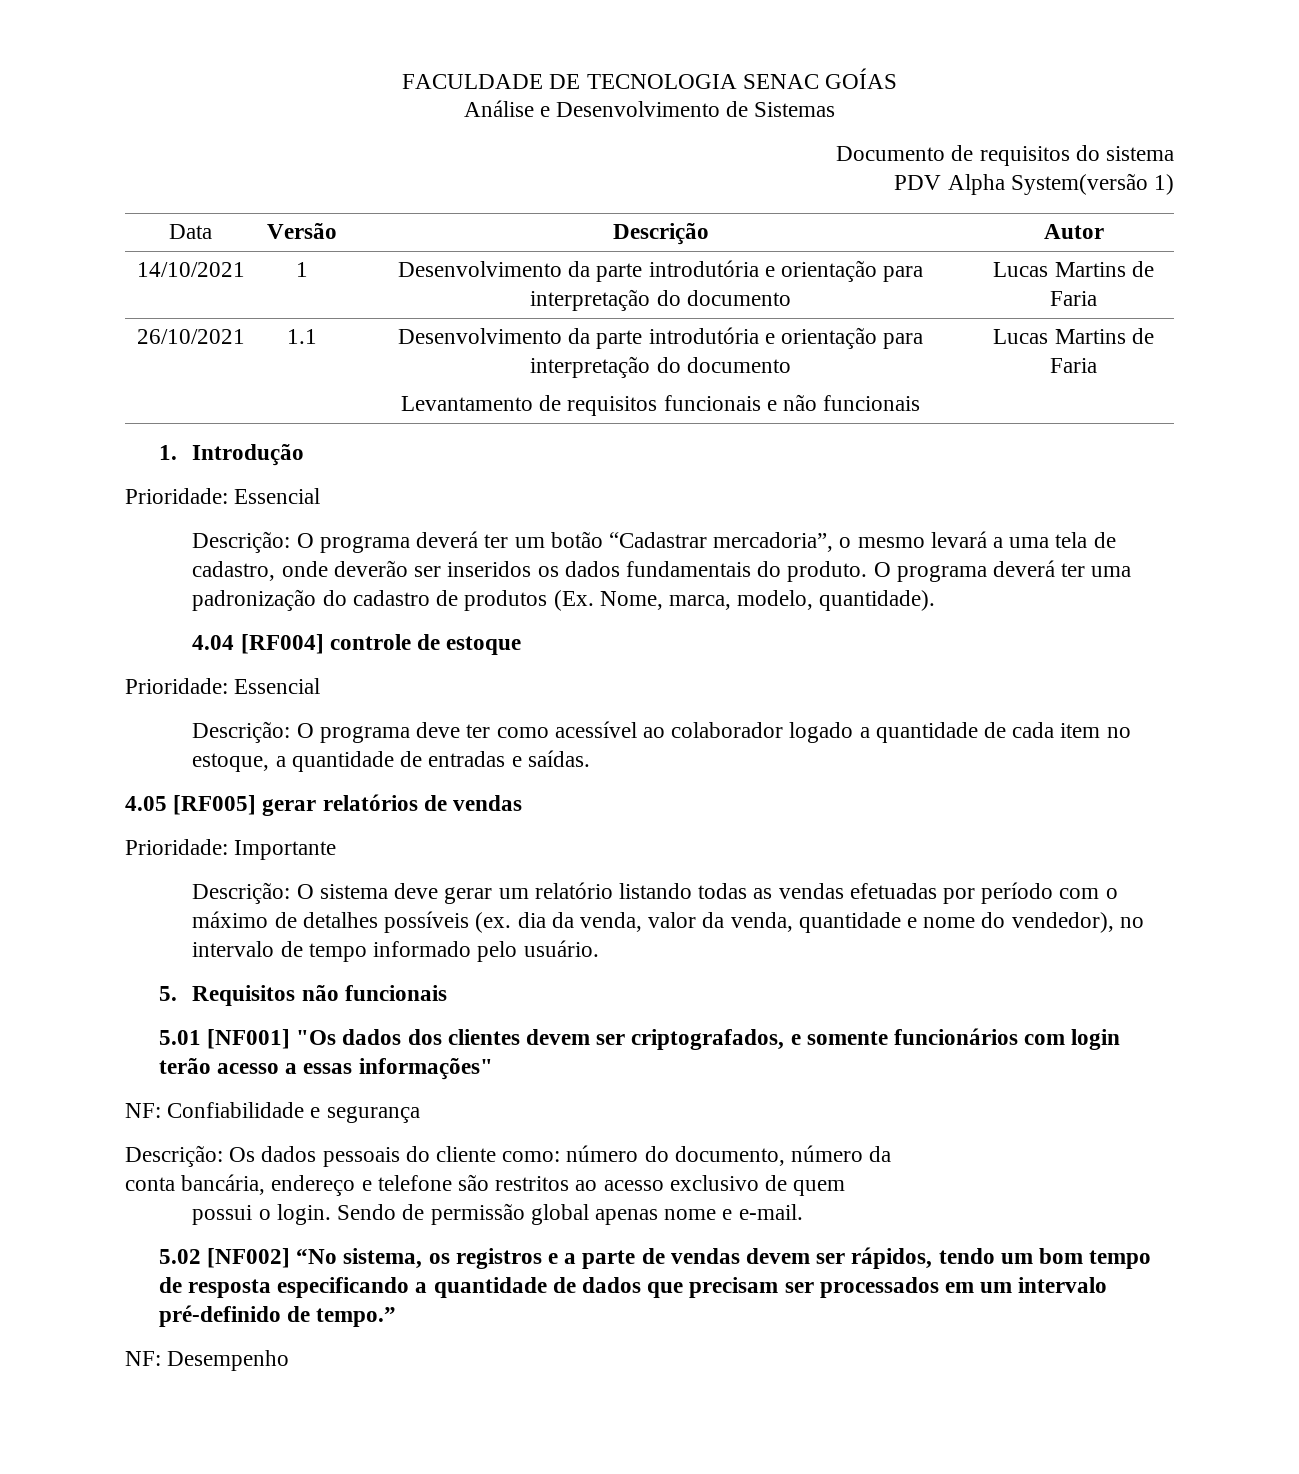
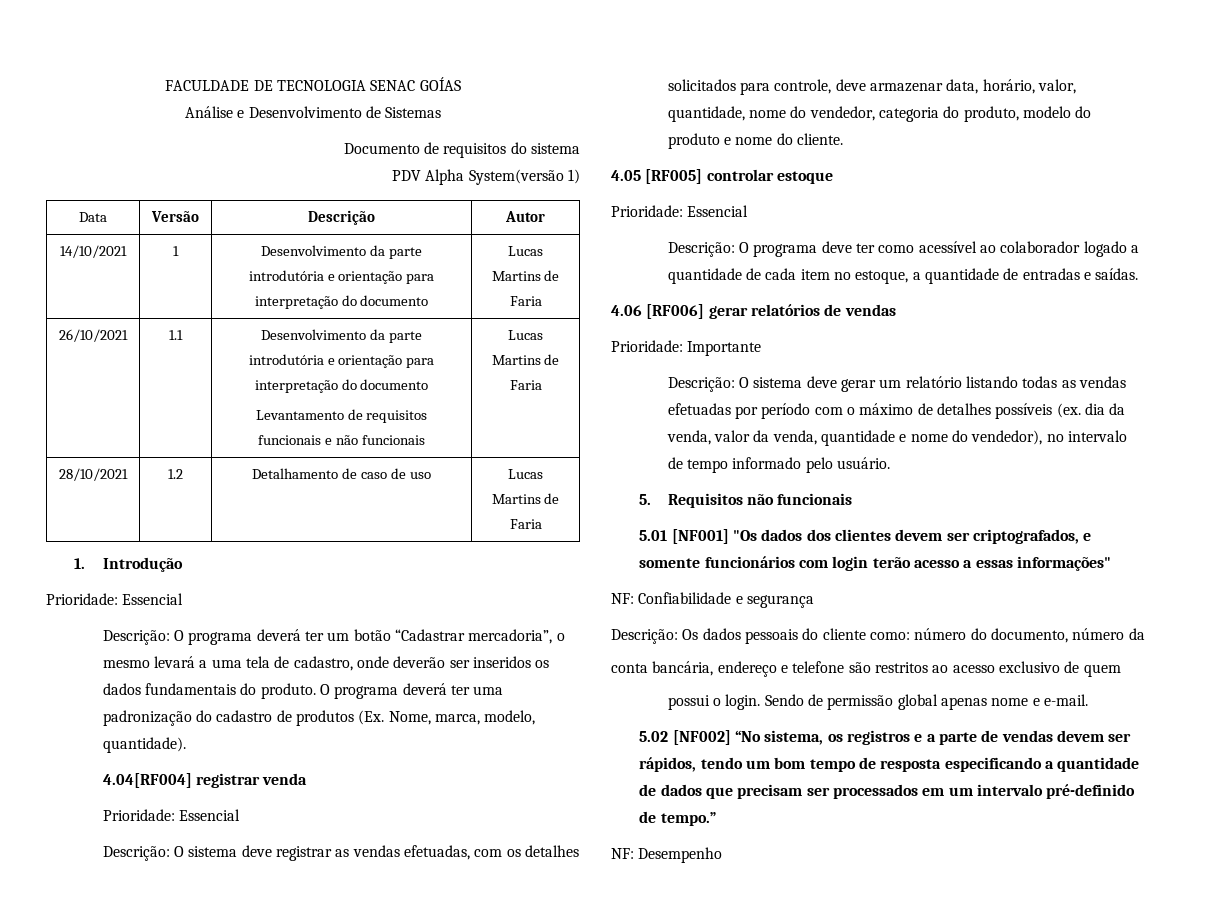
+ 28/10/2021 | 1.2 | Detalhamento de caso de uso | Lucas Martins de Faria
- 4.04 [RF004] controle de estoque
+ 4.04[RF004] registrar venda
+ Prioridade: Essencial
+ Descrição: O sistema deve registrar as vendas efetuadas, com os detalhes solicitados para controle, deve armazenar data, horário, valor, quantidade, nome do vendedor, categoria do produto, modelo do produto e nome do cliente.
+ 4.05 [RF005] controlar estoque
- 4.05 [RF005] gerar relatórios de vendas
+ 4.06 [RF006] gerar relatórios de vendas

